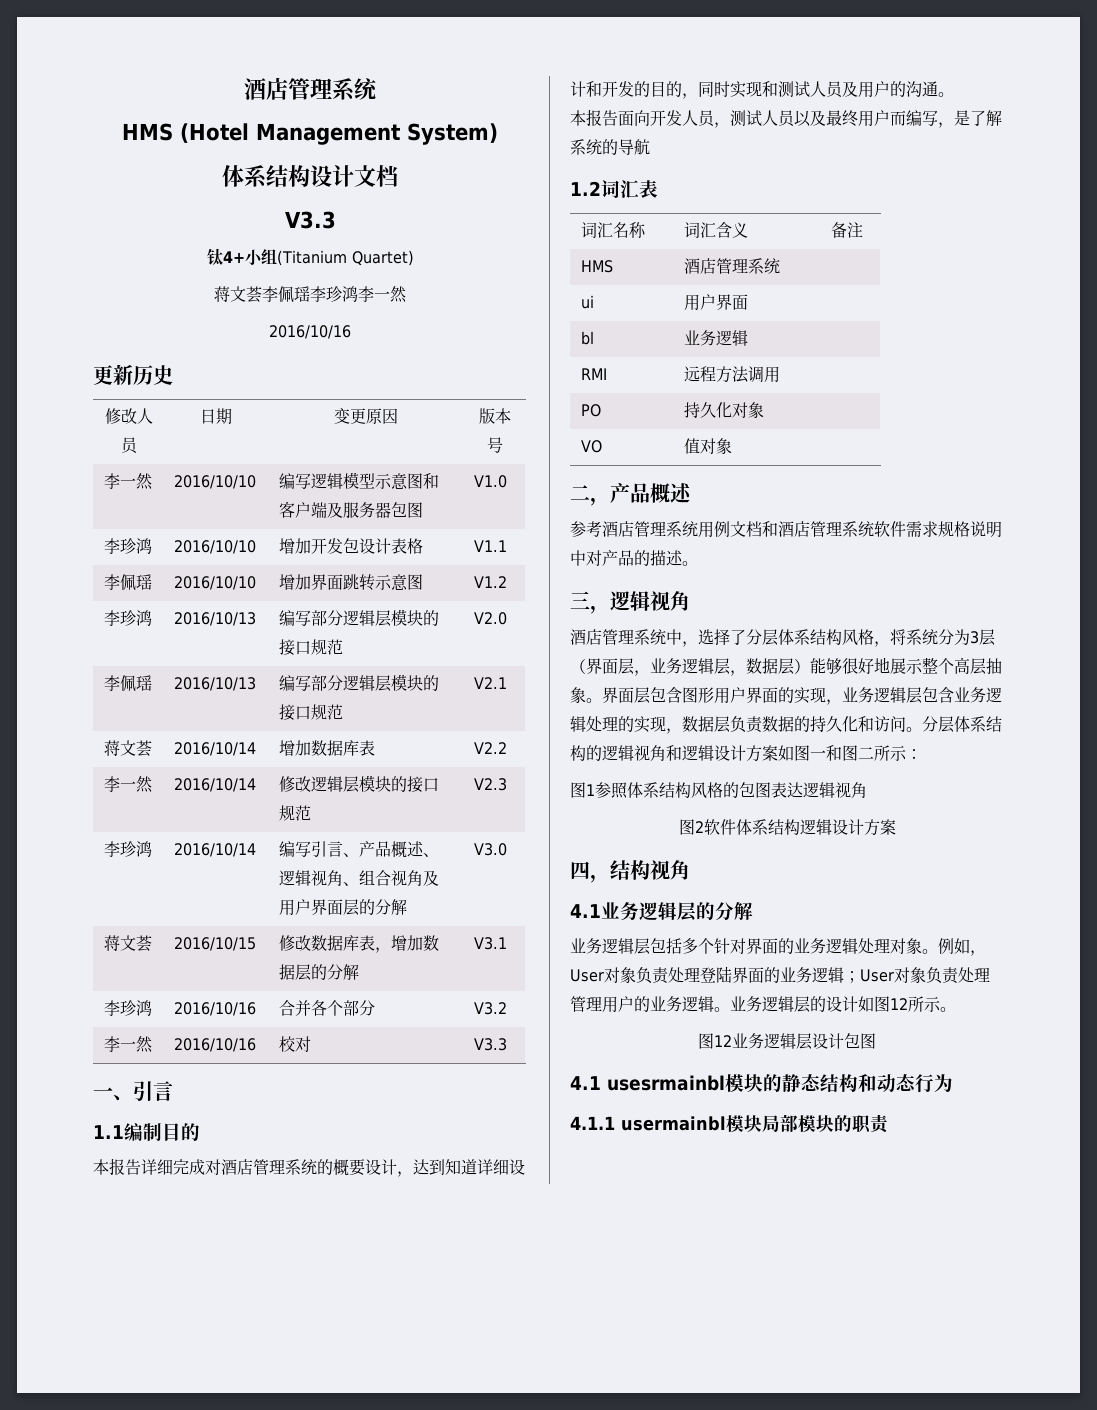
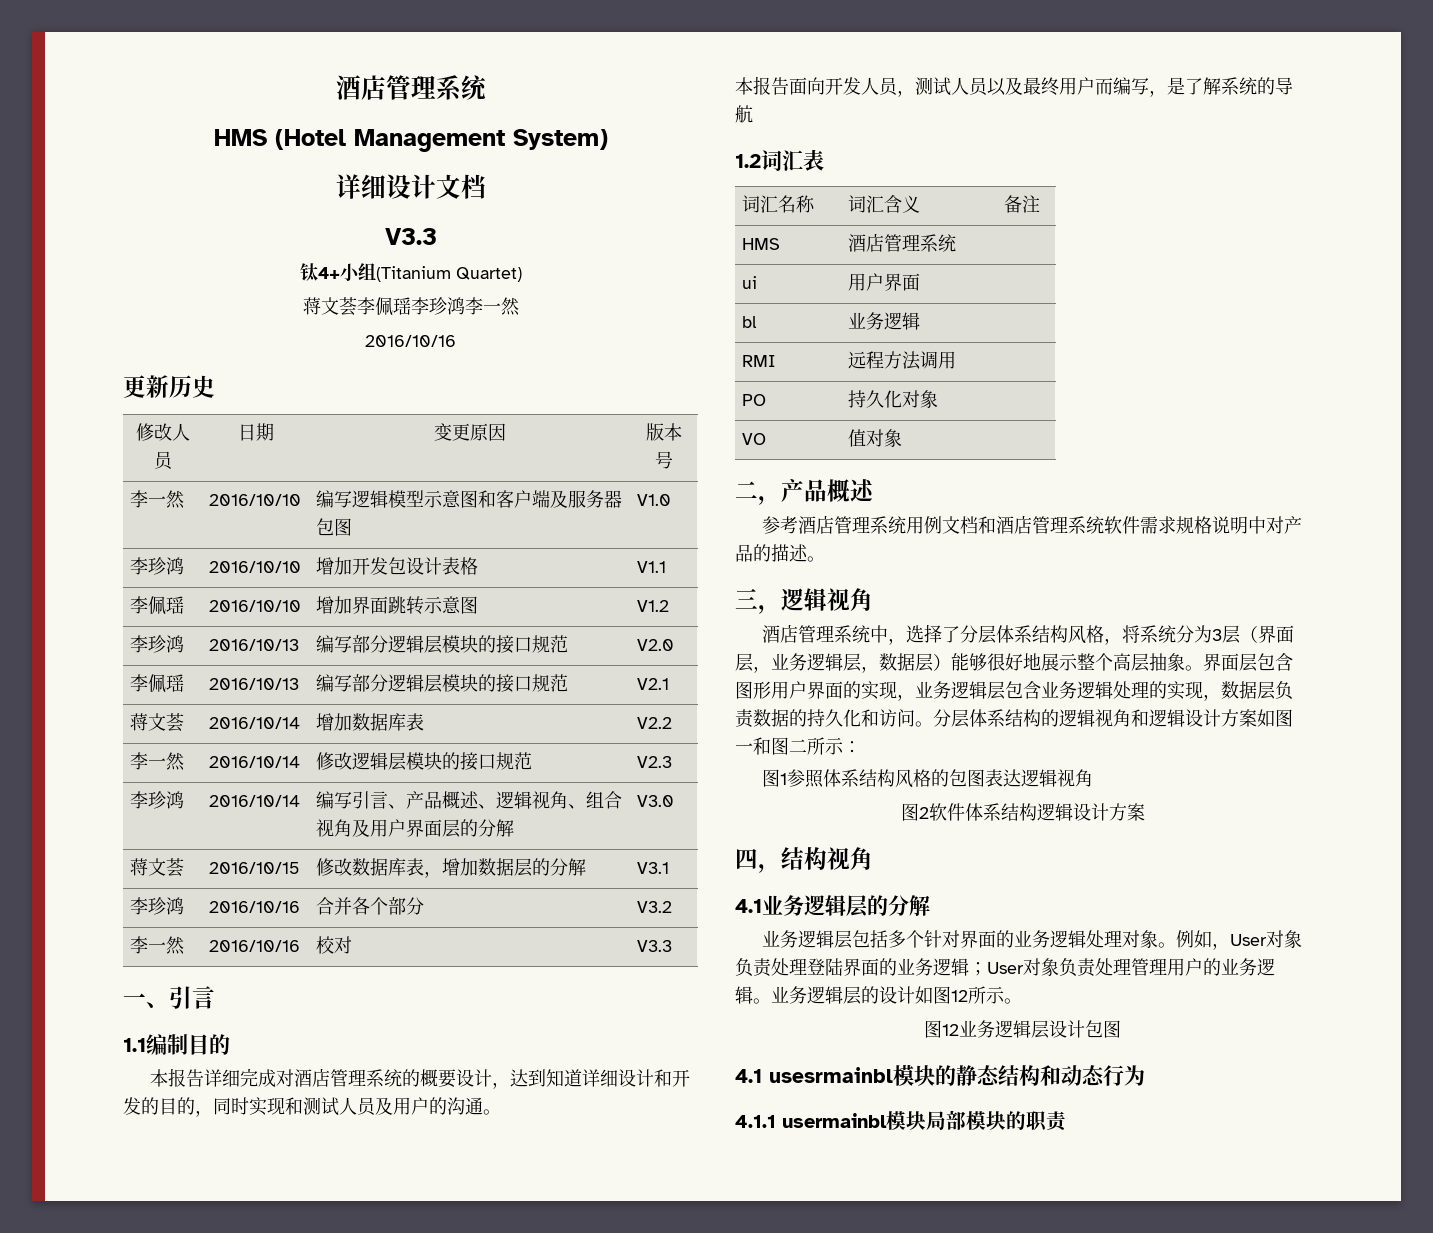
- 体系结构设计文档
+ 详细设计文档

